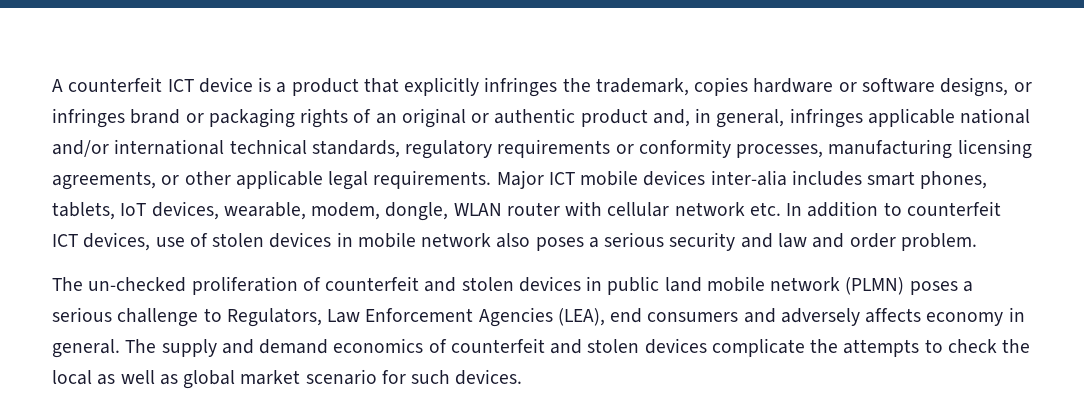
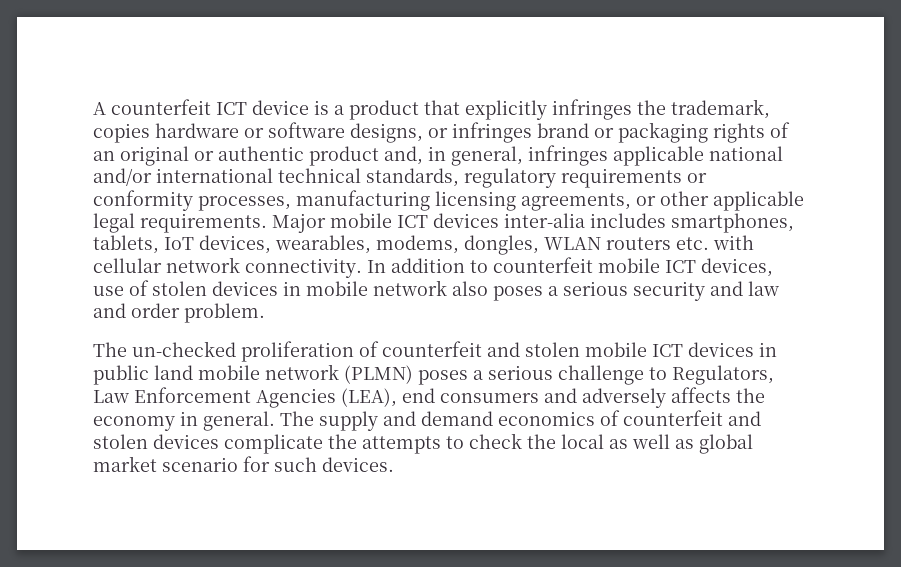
- Major ICT mobile devices inter-alia includes smart phones, tablets, IoT devices, wearable, modem, dongle, WLAN router with cellular network etc. In addition to counterfeit ICT devices, use of stolen devices in mobile network also poses a serious security and law and order problem.
+ Major mobile ICT devices inter-alia includes smartphones, tablets, IoT devices, wearables, modems, dongles, WLAN routers etc. with cellular network connectivity. In addition to counterfeit mobile ICT devices, use of stolen devices in mobile network also poses a serious security and law and order problem.
- The un-checked proliferation of counterfeit and stolen devices in public land mobile network (PLMN) poses a serious challenge to Regulators, Law Enforcement Agencies (LEA), end consumers and adversely affects economy in general.
+ The un-checked proliferation of counterfeit and stolen mobile ICT devices in public land mobile network (PLMN) poses a serious challenge to Regulators, Law Enforcement Agencies (LEA), end consumers and adversely affects the economy in general.

